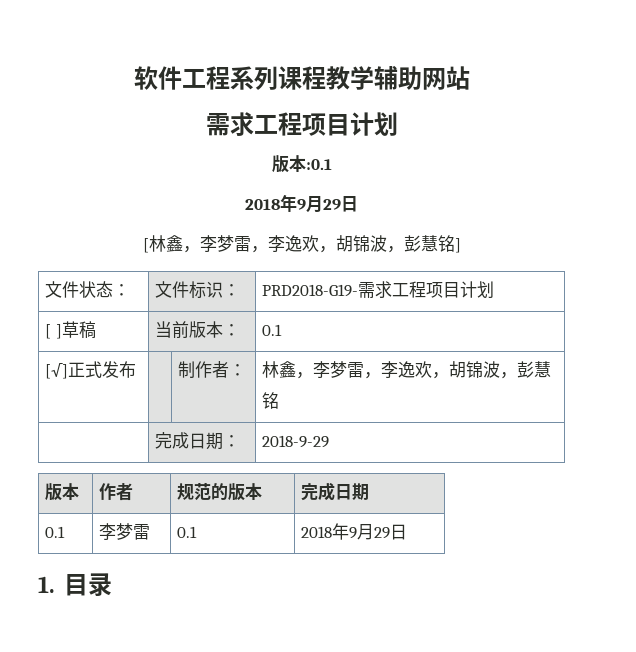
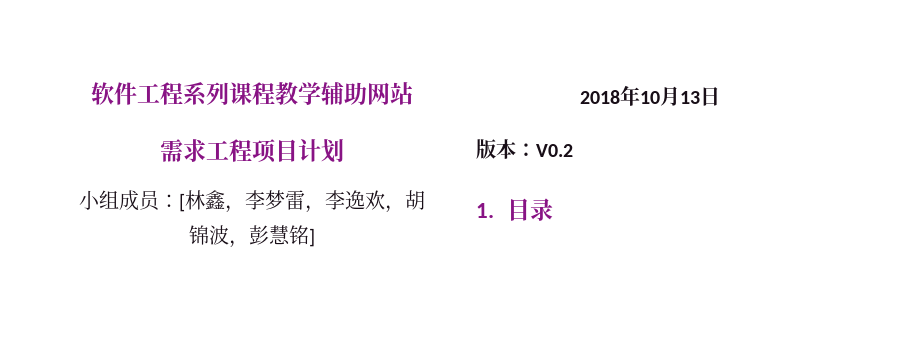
- 版本:0.1
- 2018年9月29日
- [林鑫，李梦雷，李逸欢，胡锦波，彭慧铭]
+ 小组成员：[林鑫，李梦雷，李逸欢，胡锦波，彭慧铭]
- 文件状态： | 文件标识： | PRD2018-G19-需求工程项目计划
- [ ]草稿 | 当前版本： | 0.1
- [√]正式发布 | | 制作者： | 林鑫，李梦雷，李逸欢，胡锦波，彭慧铭
- | 完成日期： | 2018-9-29
- 版本 | 作者 | 规范的版本 | 完成日期
- 0.1 | 李梦雷 | 0.1 | 2018年9月29日
+ 2018年10月13日
+ 版本：V0.2

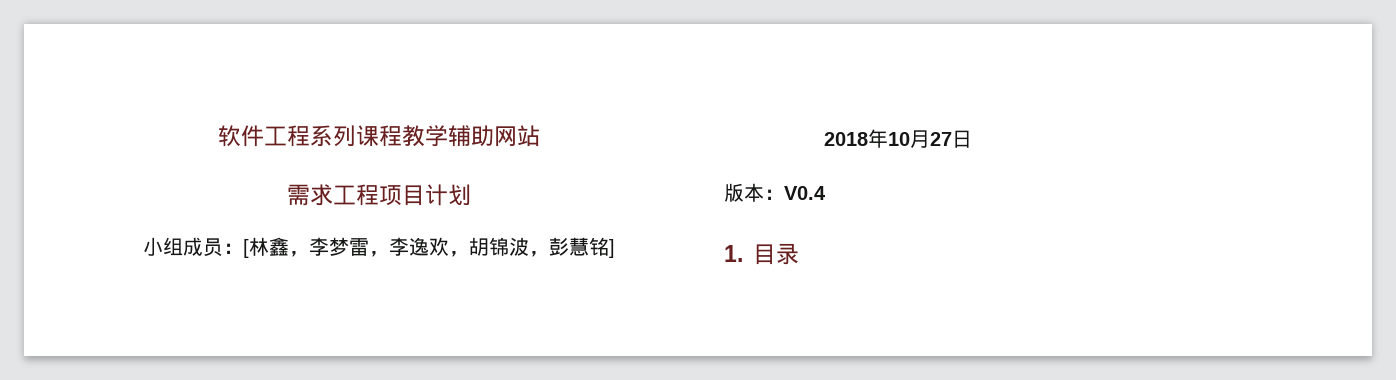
- 2018年10月13日
+ 2018年10月27日
- 版本：V0.2
+ 版本：V0.4

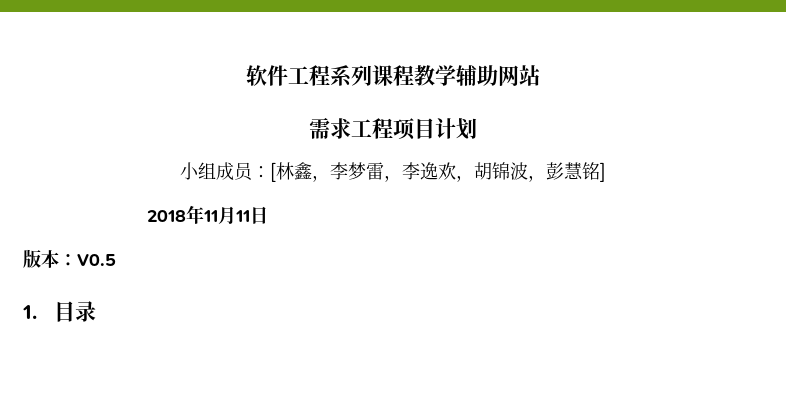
- 2018年10月27日
+ 2018年11月11日
- 版本：V0.4
+ 版本：V0.5

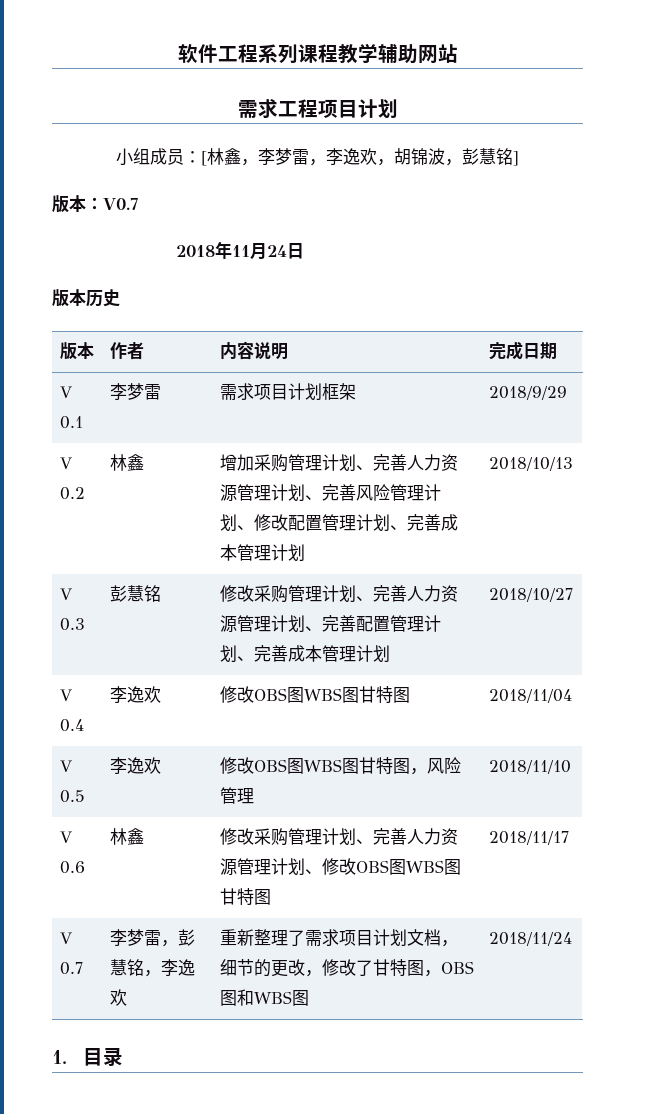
+ 版本：V0.7
- 2018年11月11日
+ 2018年11月24日
- 版本：V0.5
+ 版本历史
+ 版本 | 作者 | 内容说明 | 完成日期
+ V 0.1 | 李梦雷 | 需求项目计划框架 | 2018/9/29
+ V 0.2 | 林鑫 | 增加采购管理计划、完善人力资源管理计划、完善风险管理计划、修改配置管理计划、完善成本管理计划 | 2018/10/13
+ V 0.3 | 彭慧铭 | 修改采购管理计划、完善人力资源管理计划、完善配置管理计划、完善成本管理计划 | 2018/10/27
+ V 0.4 | 李逸欢 | 修改OBS图WBS图甘特图 | 2018/11/04
+ V 0.5 | 李逸欢 | 修改OBS图WBS图甘特图，风险管理 | 2018/11/10
+ V 0.6 | 林鑫 | 修改采购管理计划、完善人力资源管理计划、修改OBS图WBS图甘特图 | 2018/11/17
+ V 0.7 | 李梦雷，彭慧铭，李逸欢 | 重新整理了需求项目计划文档，细节的更改，修改了甘特图，OBS图和WBS图 | 2018/11/24

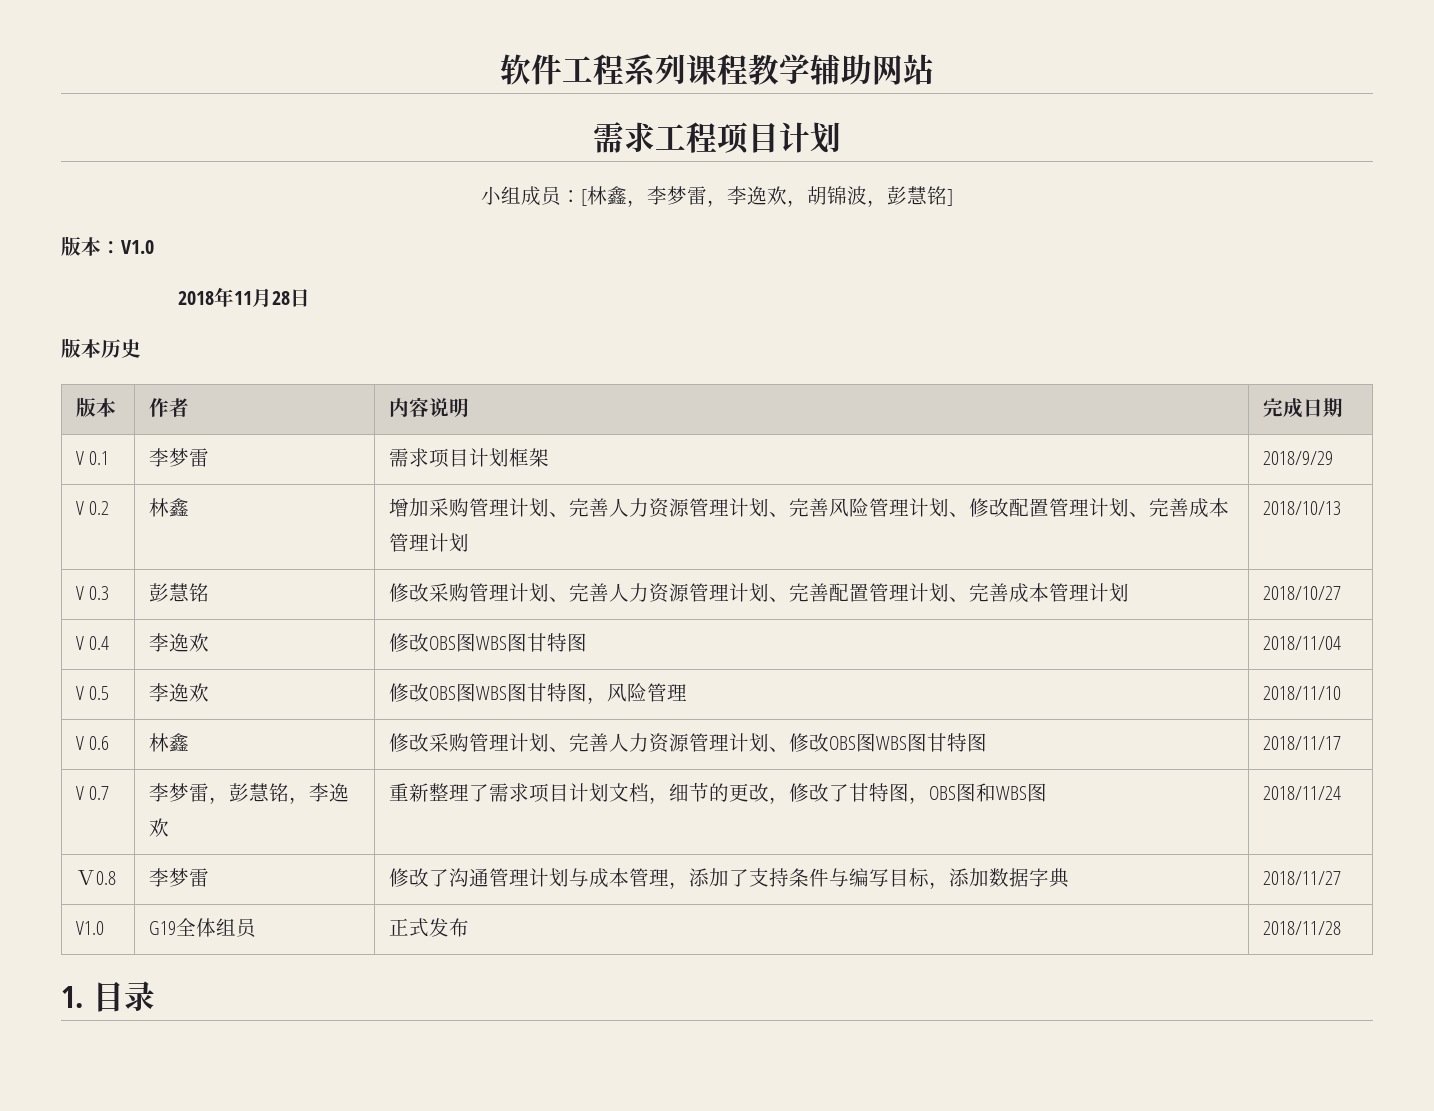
- 版本：V0.7
+ 版本：V1.0
- 2018年11月24日
+ 2018年11月28日
+ Ｖ0.8 | 李梦雷 | 修改了沟通管理计划与成本管理，添加了支持条件与编写目标，添加数据字典 | 2018/11/27
+ V1.0 | G19全体组员 | 正式发布 | 2018/11/28

